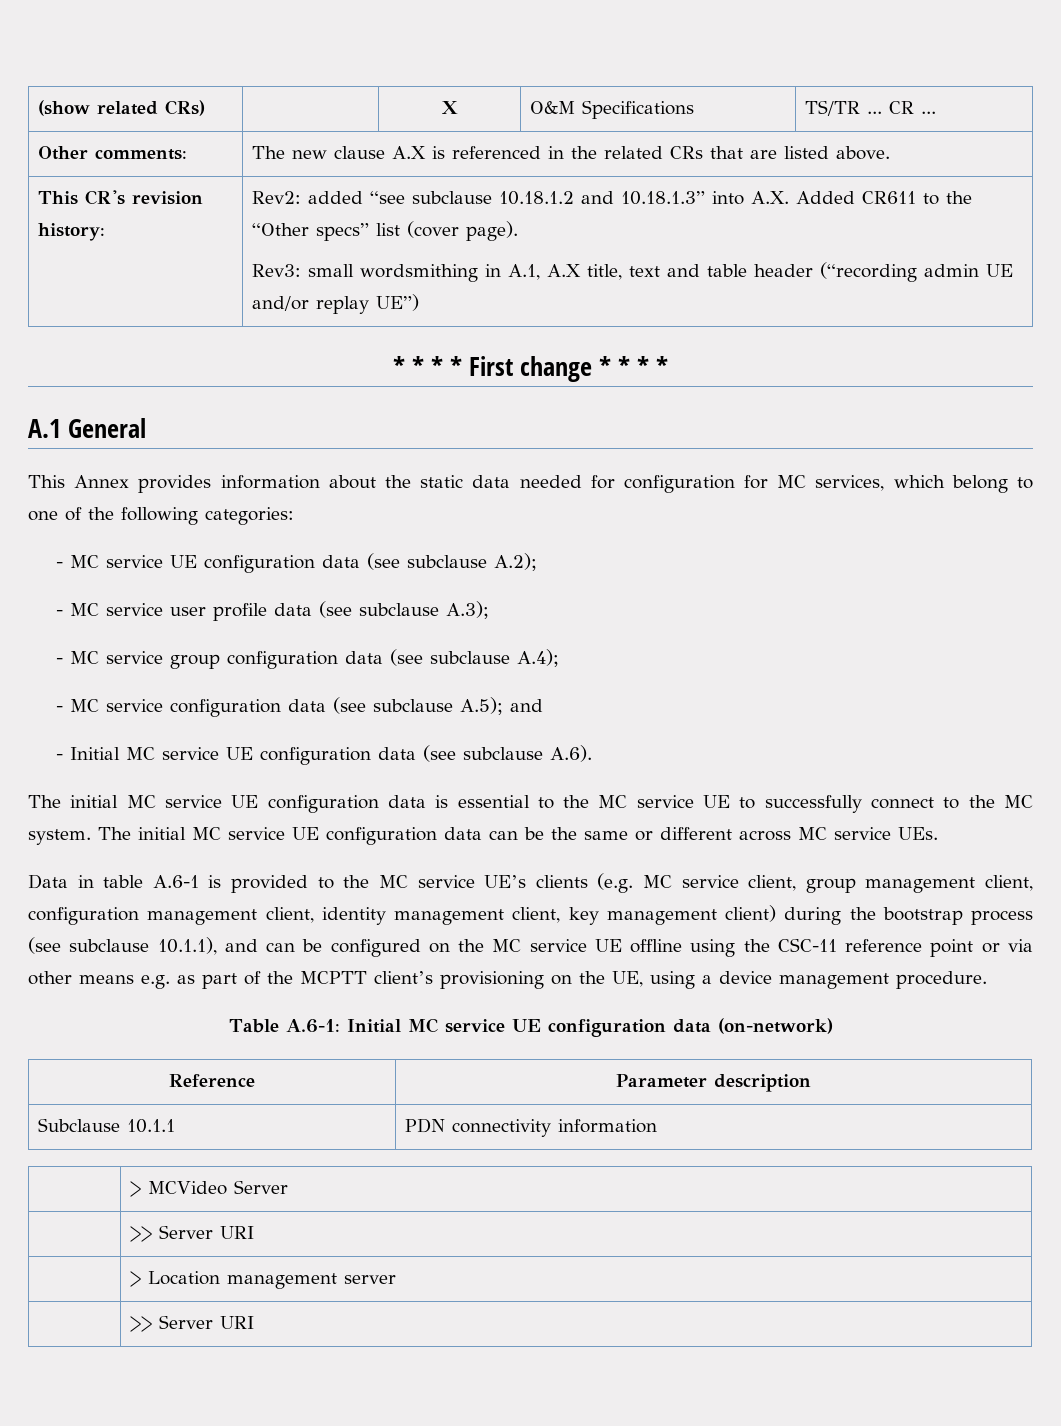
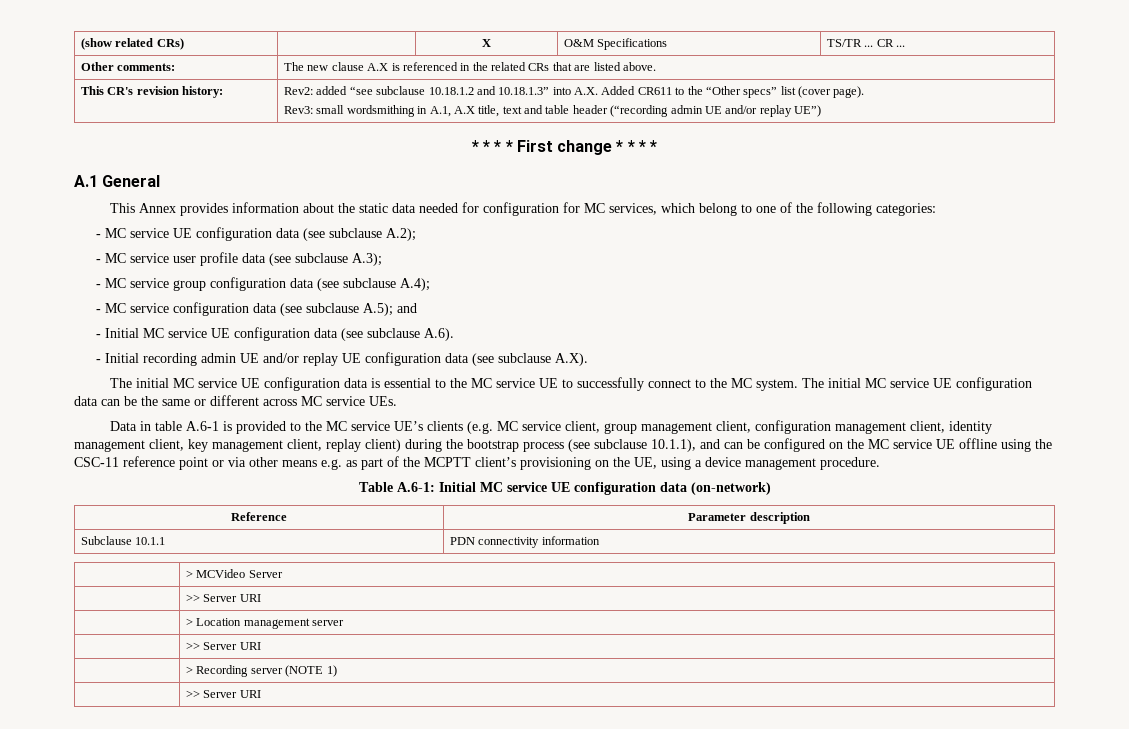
+ - Initial recording admin UE and/or replay UE configuration data (see subclause A.X).
- Data in table A.6-1 is provided to the MC service UE’s clients (e.g. MC service client, group management client, configuration management client, identity management client, key management client) during the bootstrap process (see subclause 10.1.1), and can be configured on the MC service UE offline using the CSC-11 reference point or via other means e.g. as part of the MCPTT client’s provisioning on the UE, using a device management procedure.
+ Data in table A.6-1 is provided to the MC service UE’s clients (e.g. MC service client, group management client, configuration management client, identity management client, key management client, replay client) during the bootstrap process (see subclause 10.1.1), and can be configured on the MC service UE offline using the CSC-11 reference point or via other means e.g. as part of the MCPTT client’s provisioning on the UE, using a device management procedure.
+ | > Recording server (NOTE 1)
+ | >> Server URI

